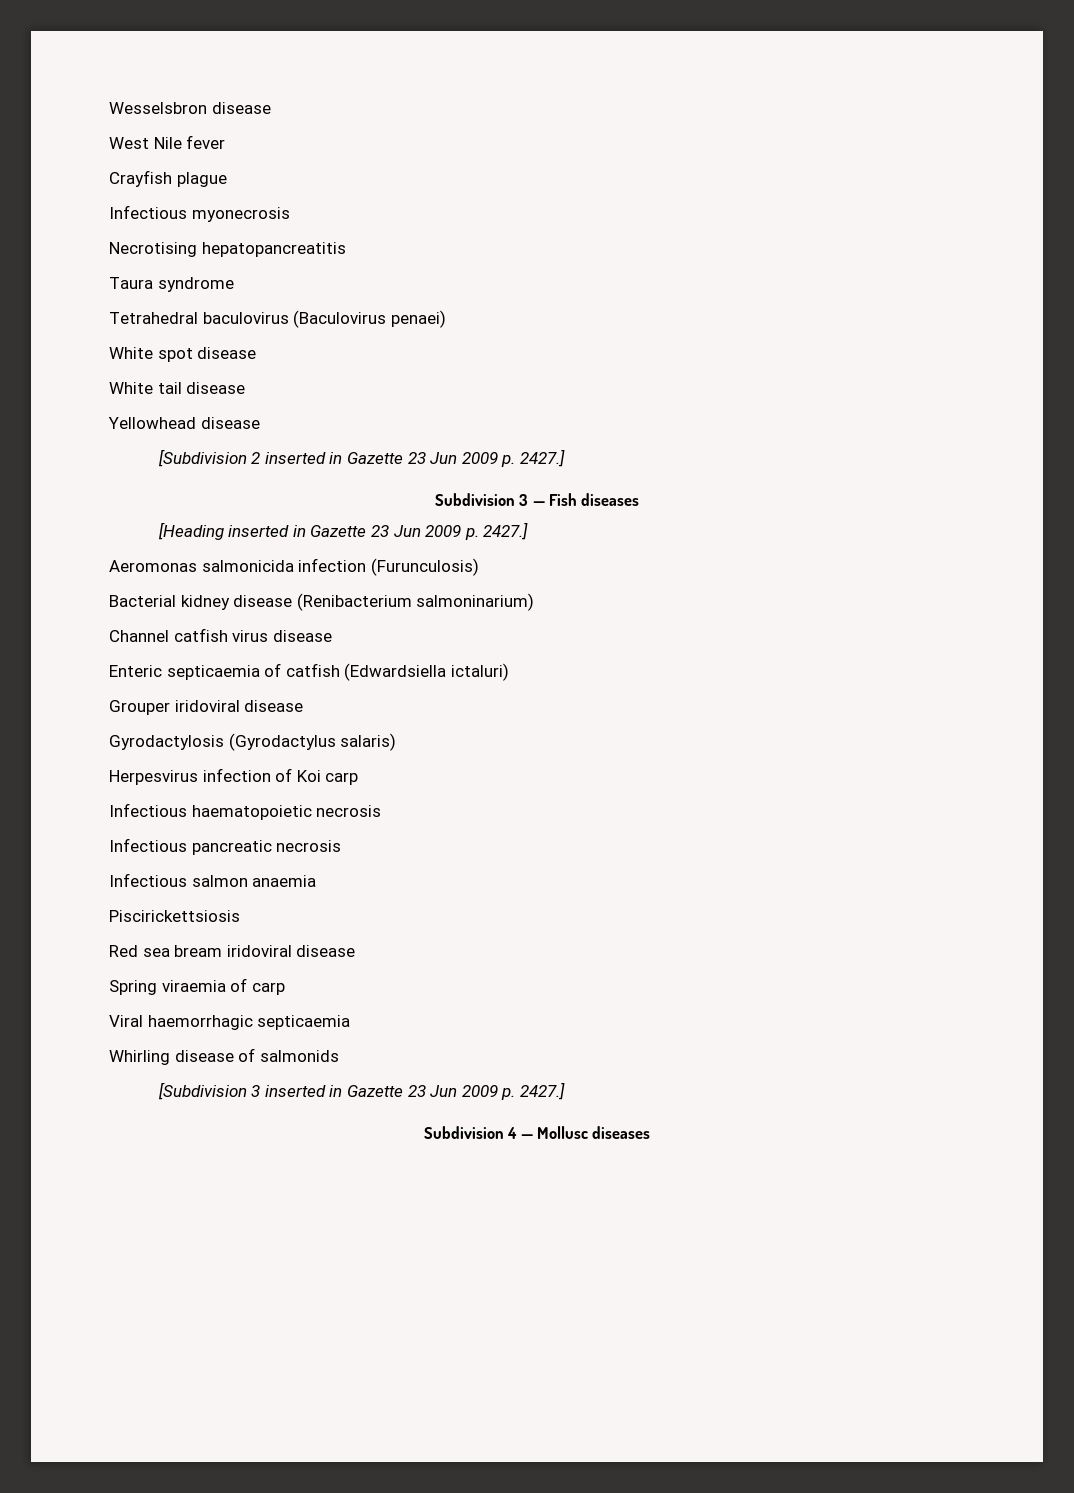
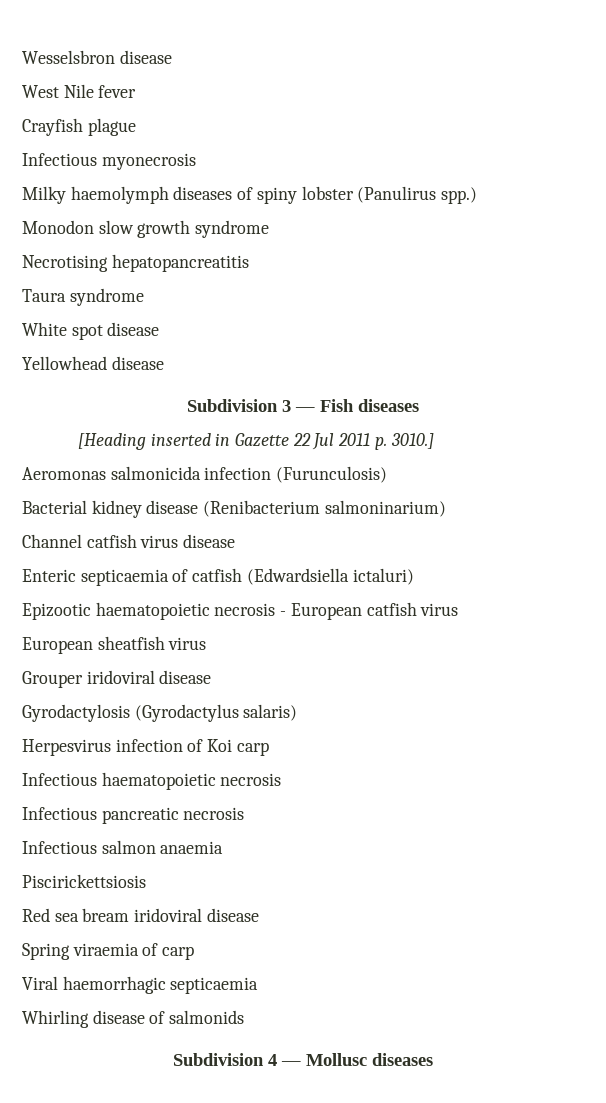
+ Milky haemolymph diseases of spiny lobster (Panulirus spp.)
+ Monodon slow growth syndrome
- Tetrahedral baculovirus (Baculovirus penaei)
- White tail disease
- [Subdivision 2 inserted in Gazette 23 Jun 2009 p. 2427.]
- [Heading inserted in Gazette 23 Jun 2009 p. 2427.]
+ [Heading inserted in Gazette 22 Jul 2011 p. 3010.]
+ Epizootic haematopoietic necrosis - European catfish virus
+ European sheatfish virus
- [Subdivision 3 inserted in Gazette 23 Jun 2009 p. 2427.]

